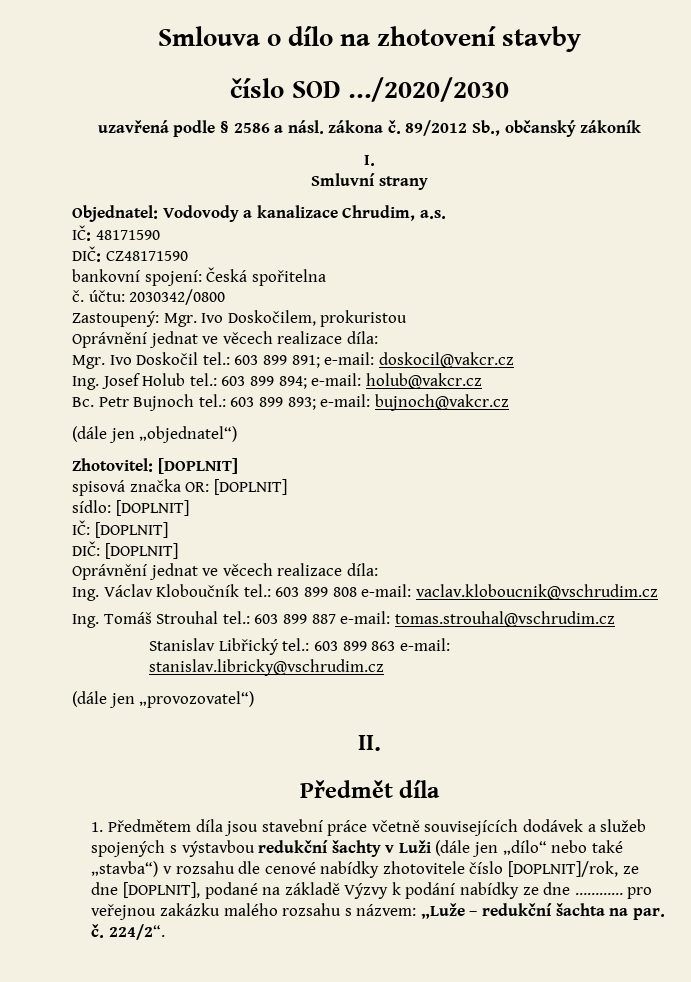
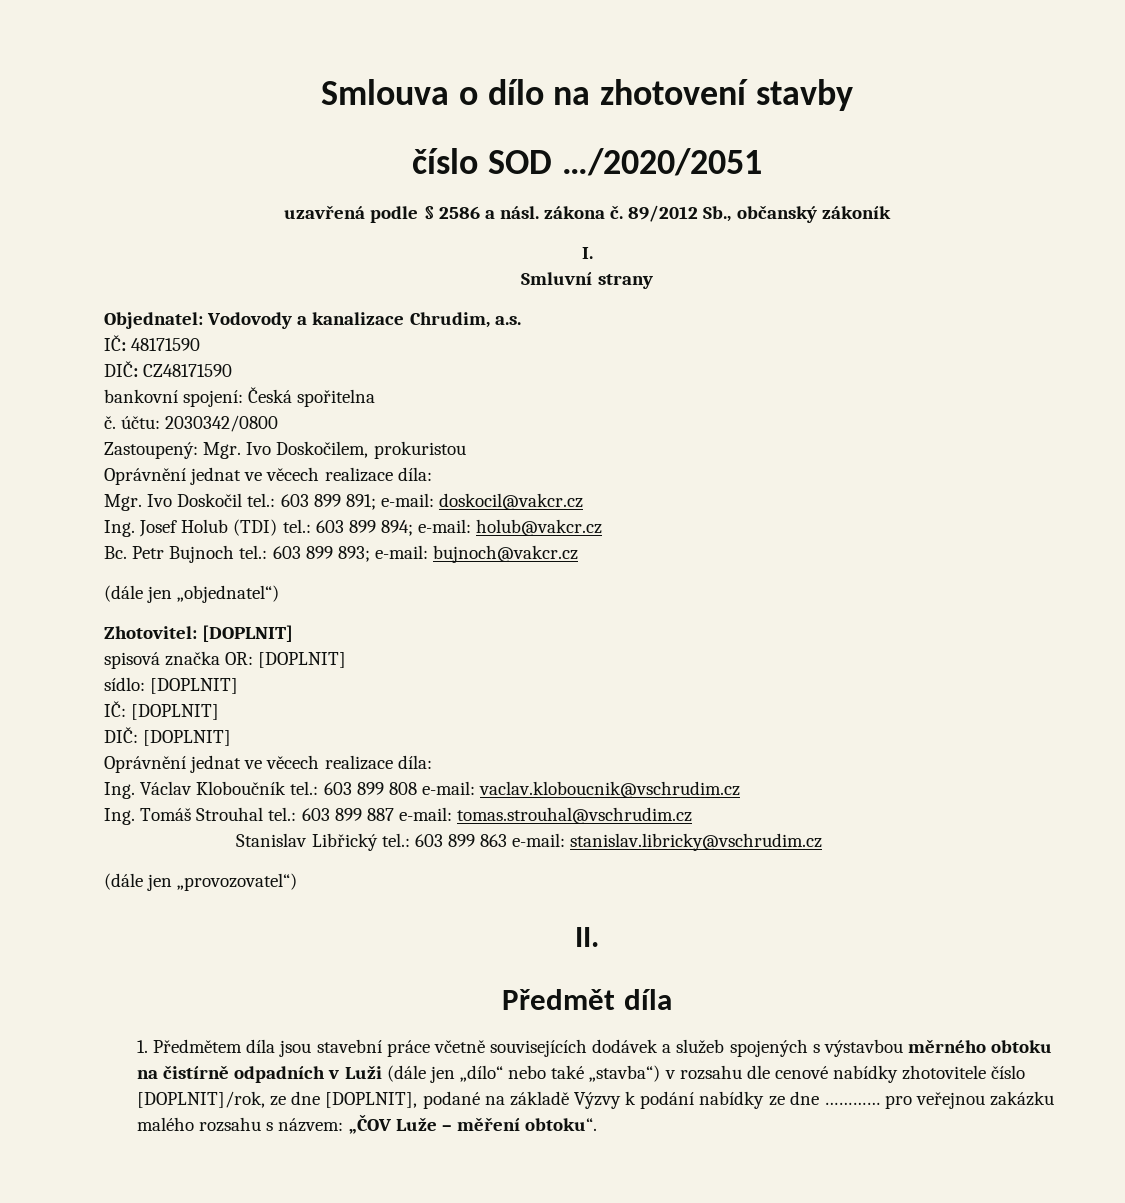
- číslo SOD …/2020/2030
+ číslo SOD …/2020/2051
- Ing. Josef Holub tel.: 603 899 894; e-mail: holub@vakcr.cz
+ Ing. Josef Holub (TDI) tel.: 603 899 894; e-mail: holub@vakcr.cz
- 1. Předmětem díla jsou stavební práce včetně souvisejících dodávek a služeb spojených s výstavbou redukční šachty v Luži (dále jen „dílo“ nebo také „stavba“) v rozsahu dle cenové nabídky zhotovitele číslo [DOPLNIT]/rok, ze dne [DOPLNIT], podané na základě Výzvy k podání nabídky ze dne ………… pro veřejnou zakázku malého rozsahu s názvem: „Luže – redukční šachta na par. č. 224/2“.
+ 1. Předmětem díla jsou stavební práce včetně souvisejících dodávek a služeb spojených s výstavbou měrného obtoku na čistírně odpadních v Luži (dále jen „dílo“ nebo také „stavba“) v rozsahu dle cenové nabídky zhotovitele číslo [DOPLNIT]/rok, ze dne [DOPLNIT], podané na základě Výzvy k podání nabídky ze dne ………… pro veřejnou zakázku malého rozsahu s názvem: „ČOV Luže – měření obtoku“.

